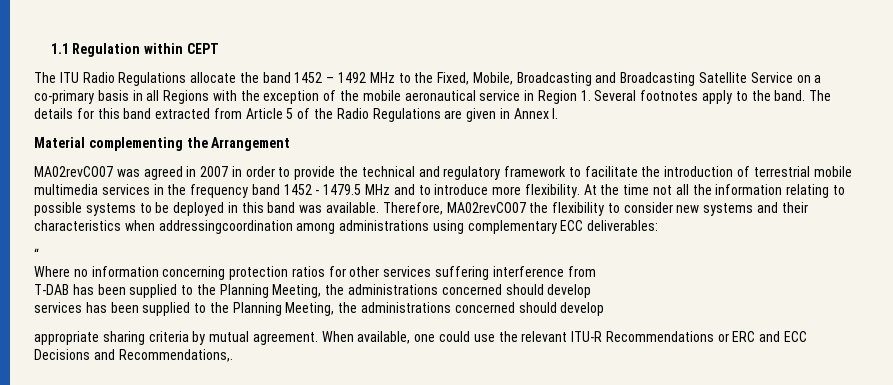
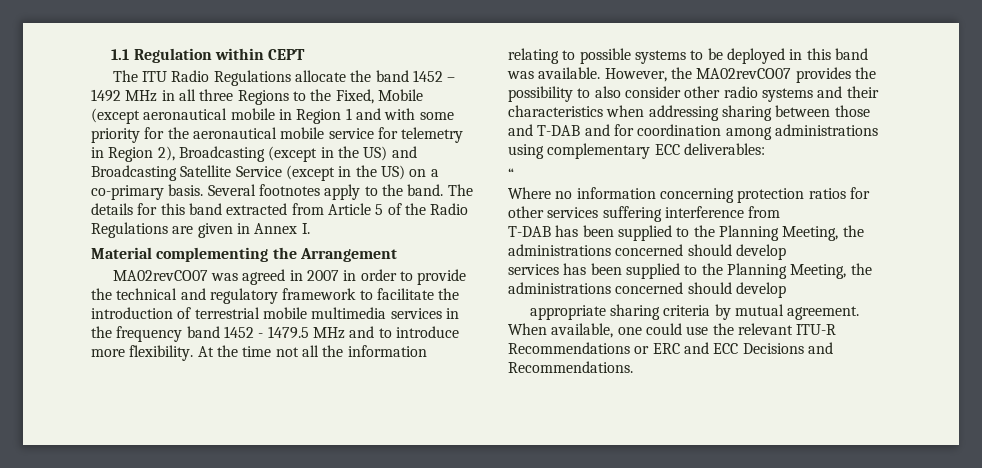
- The ITU Radio Regulations allocate the band 1452 – 1492 MHz to the Fixed, Mobile, Broadcasting and Broadcasting Satellite Service on a co-primary basis in all Regions with the exception of the mobile aeronautical service in Region 1. Several footnotes apply to the band.
+ The ITU Radio Regulations allocate the band 1452 – 1492 MHz in all three Regions to the Fixed, Mobile (except aeronautical mobile in Region 1 and with some priority for the aeronautical mobile service for telemetry in Region 2), Broadcasting (except in the US) and Broadcasting Satellite Service (except in the US) on a co-primary basis. Several footnotes apply to the band.
- Therefore, MA02revCO07 the flexibility to consider new systems and their characteristics when addressingcoordination among administrations using complementary ECC deliverables:
+ However, the MA02revCO07 provides the possibility to also consider other radio systems and their characteristics when addressing sharing between those and T-DAB and for coordination among administrations using complementary ECC deliverables:
- When available, one could use the relevant ITU-R Recommendations or ERC and ECC Decisions and Recommendations,.
+ When available, one could use the relevant ITU-R Recommendations or ERC and ECC Decisions and Recommendations.

